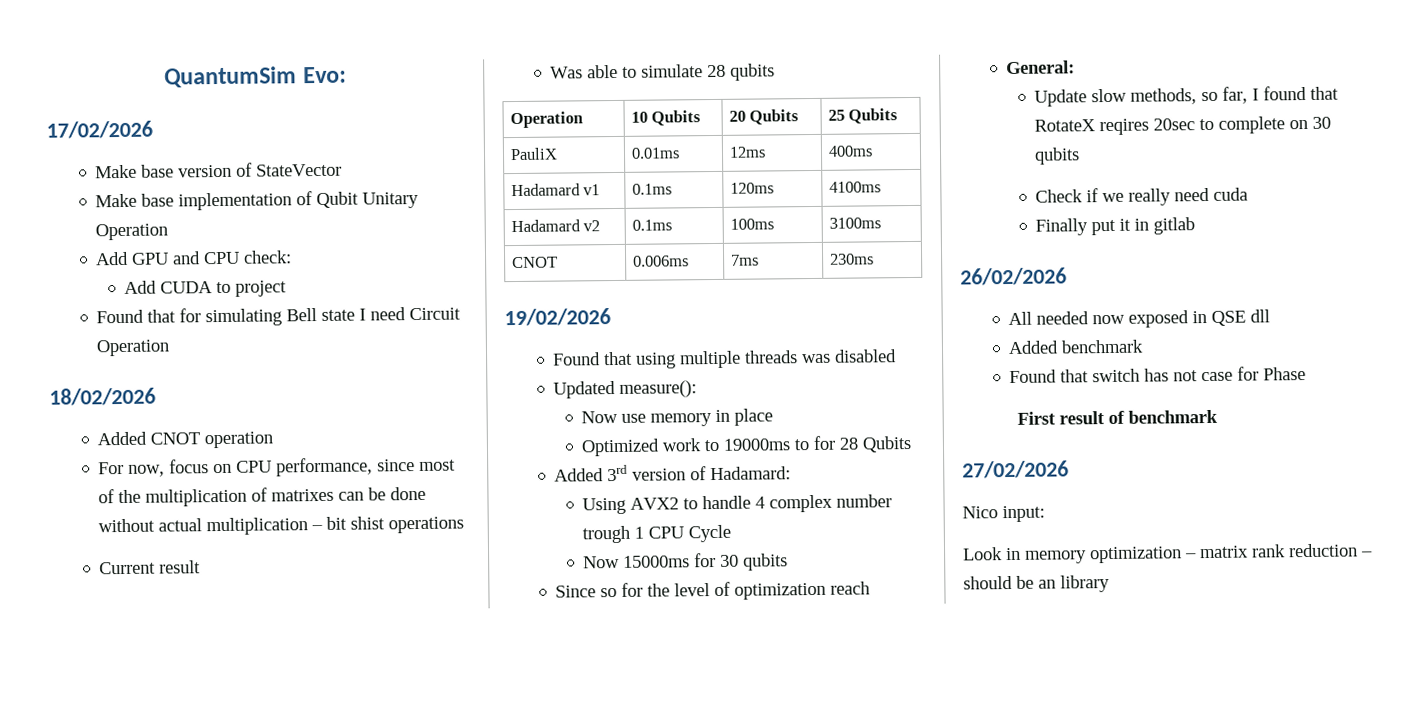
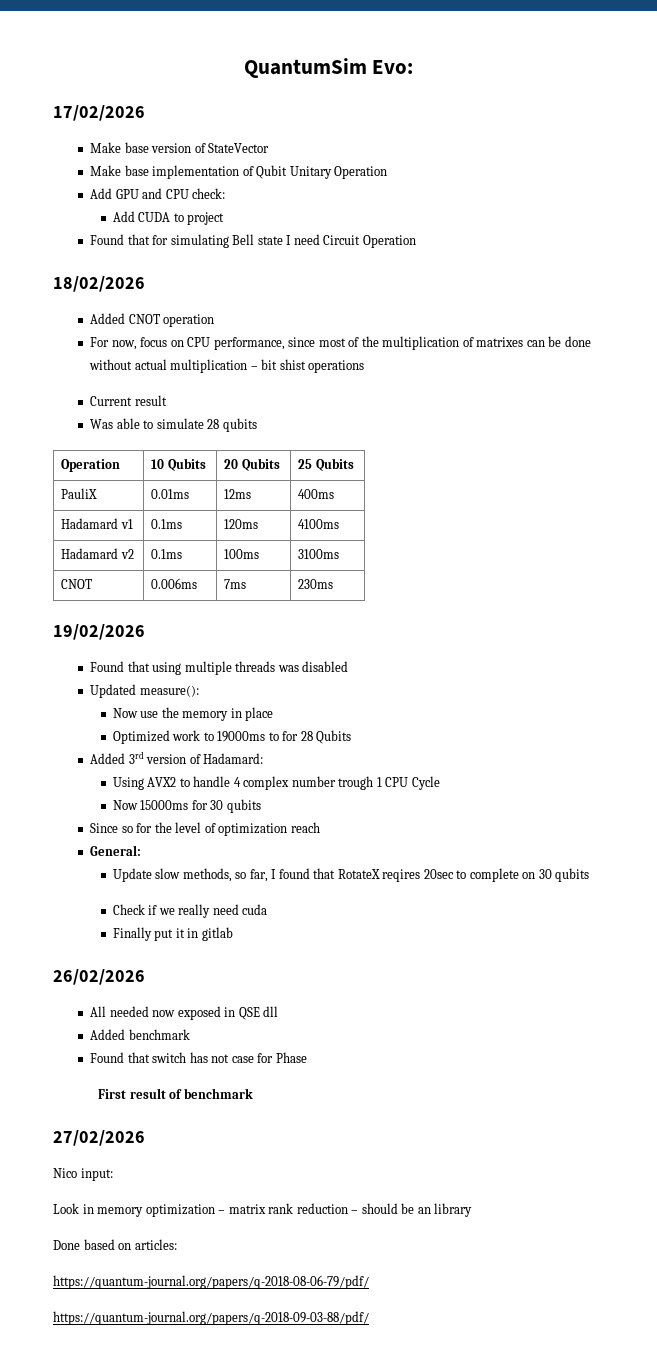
- Now use memory in place
+ Now use the memory in place
+ Done based on articles:
+ https://quantum-journal.org/papers/q-2018-08-06-79/pdf/
+ https://quantum-journal.org/papers/q-2018-09-03-88/pdf/

